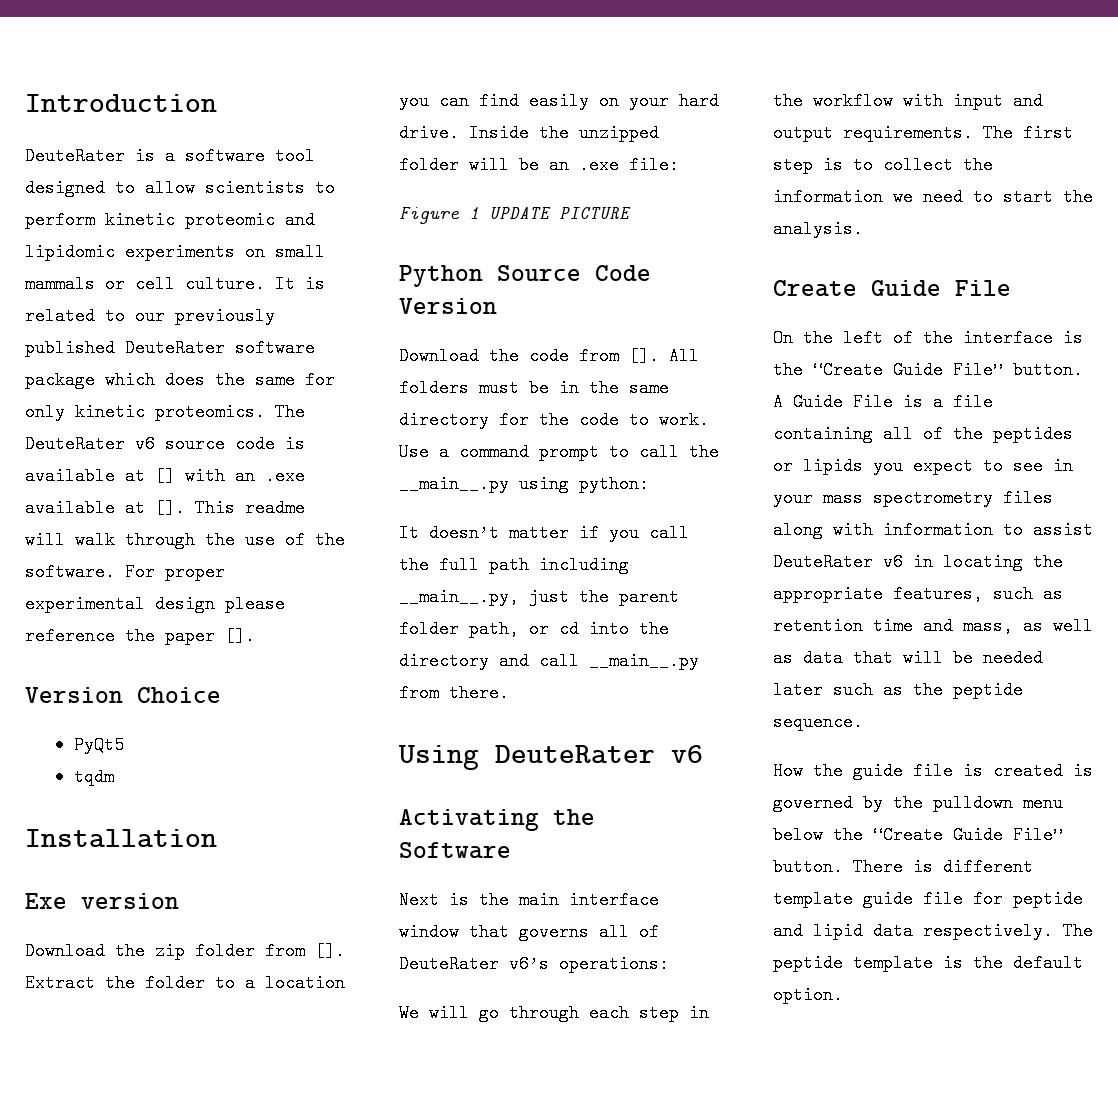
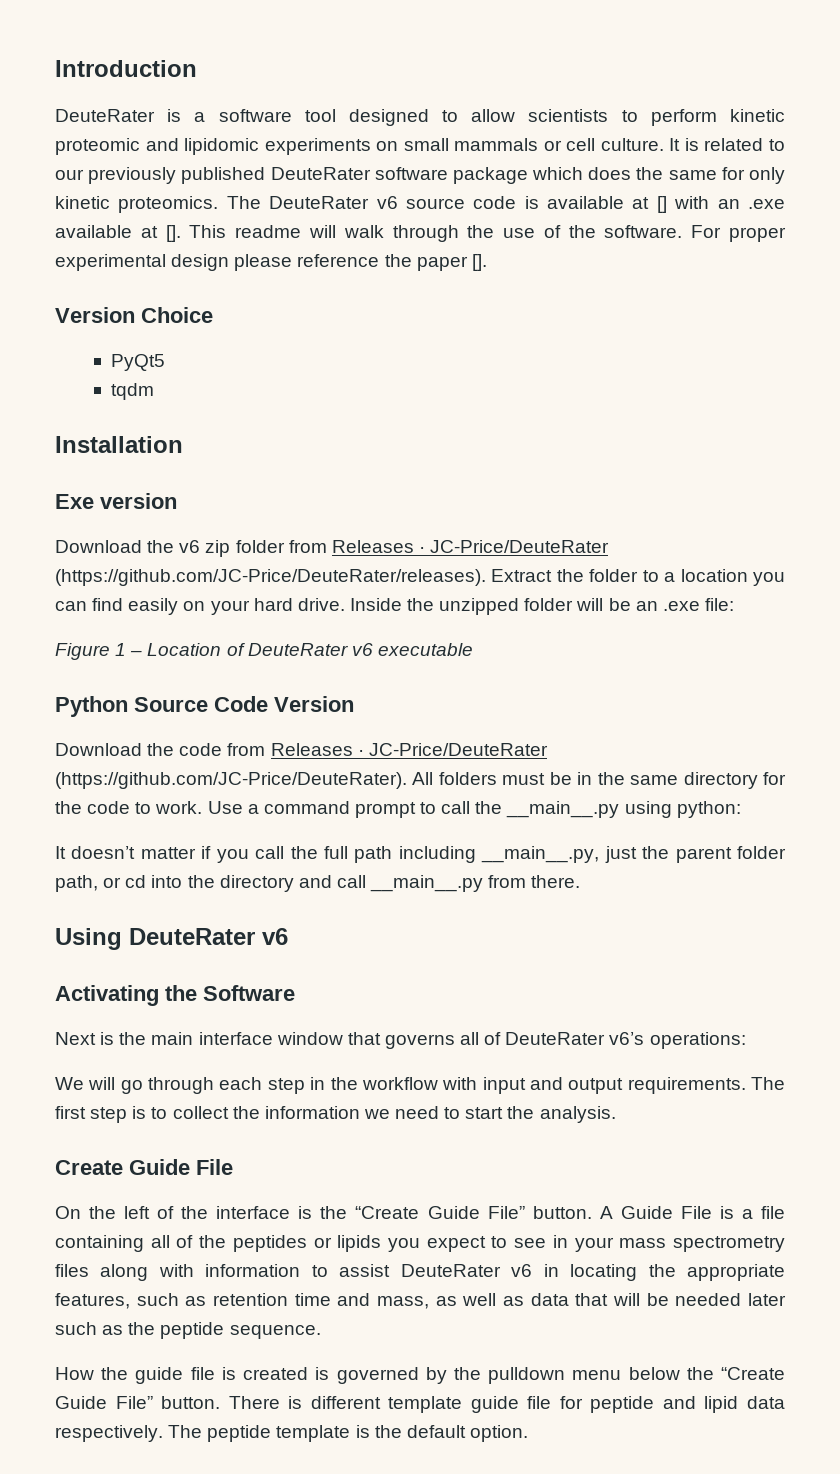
- Download the zip folder from []. Extract the folder to a location you can find easily on your hard drive.
+ Download the v6 zip folder from Releases · JC-Price/DeuteRater (https://github.com/JC-Price/DeuteRater/releases). Extract the folder to a location you can find easily on your hard drive.
- Figure 1 UPDATE PICTURE
+ Figure 1 – Location of DeuteRater v6 executable
- Download the code from []. All folders must be in the same directory for the code to work.
+ Download the code from Releases · JC-Price/DeuteRater (https://github.com/JC-Price/DeuteRater). All folders must be in the same directory for the code to work.

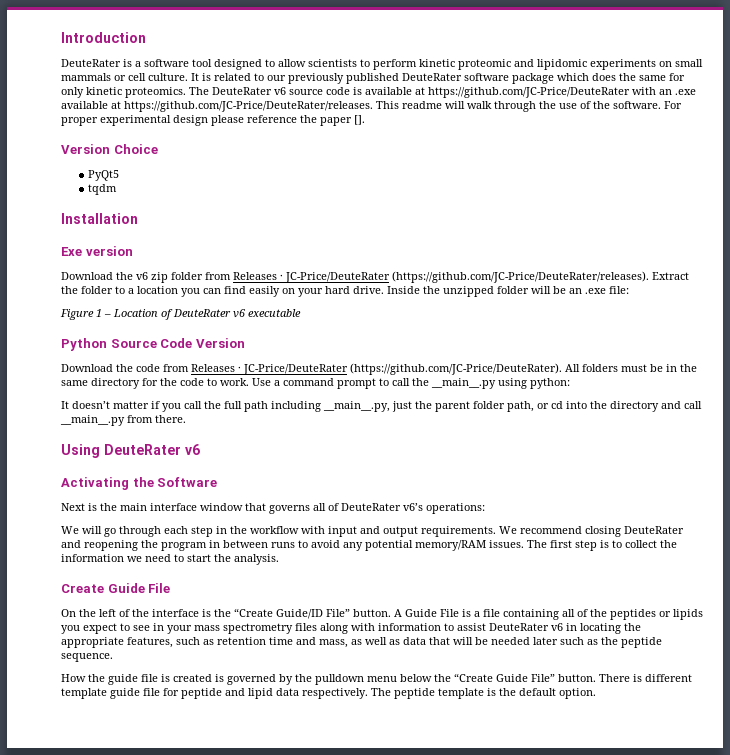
- The DeuteRater v6 source code is available at [] with an .exe available at []. This readme will walk through the use of the software.
+ The DeuteRater v6 source code is available at https://github.com/JC-Price/DeuteRater with an .exe available at https://github.com/JC-Price/DeuteRater/releases. This readme will walk through the use of the software.
+ We recommend closing DeuteRater and reopening the program in between runs to avoid any potential memory/RAM issues.
- On the left of the interface is the “Create Guide File” button.
+ On the left of the interface is the “Create Guide/ID File” button.

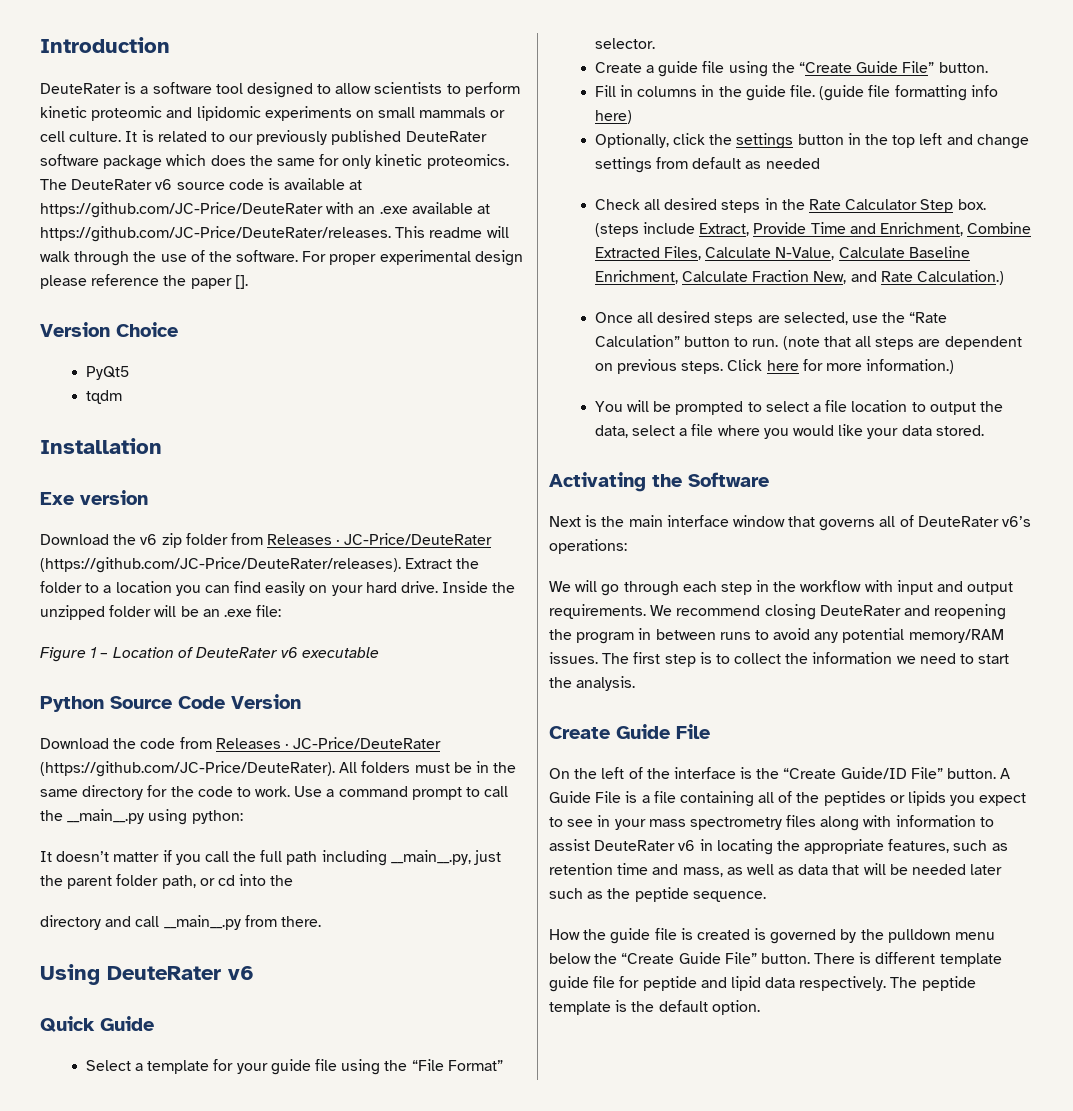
- It doesn’t matter if you call the full path including __main__.py, just the parent folder path, or cd into the directory and call __main__.py from there.
+ It doesn’t matter if you call the full path including __main__.py, just the parent folder path, or cd into the
+ directory and call __main__.py from there.
+ Quick Guide
+ Select a template for your guide file using the “File Format” selector.
+ Create a guide file using the “Create Guide File” button.
+ Fill in columns in the guide file. (guide file formatting info here)
+ Optionally, click the settings button in the top left and change settings from default as needed
+ Check all desired steps in the Rate Calculator Step box. (steps include Extract, Provide Time and Enrichment, Combine Extracted Files, Calculate N-Value, Calculate Baseline Enrichment, Calculate Fraction New, and Rate Calculation.)
+ Once all desired steps are selected, use the “Rate Calculation” button to run. (note that all steps are dependent on previous steps. Click here for more information.)
+ You will be prompted to select a file location to output the data, select a file where you would like your data stored.

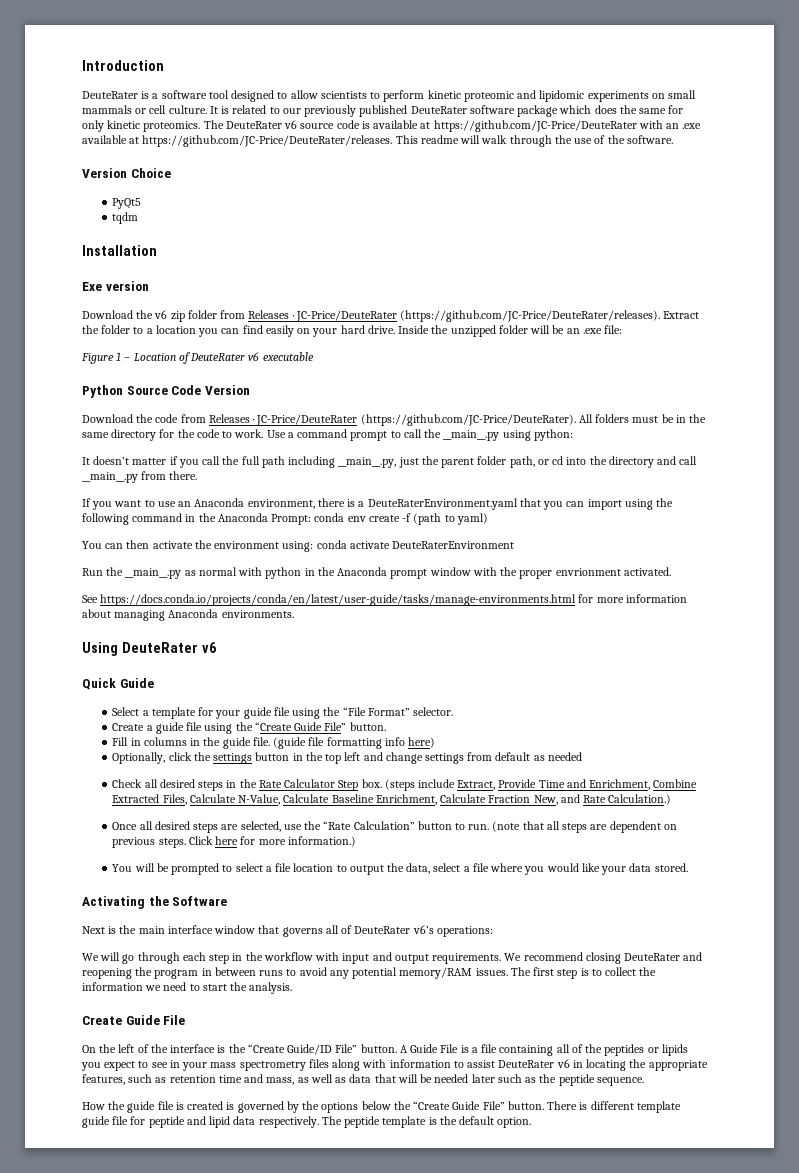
- For proper experimental design please reference the paper [].
- It doesn’t matter if you call the full path including __main__.py, just the parent folder path, or cd into the
- directory and call __main__.py from there.
+ It doesn’t matter if you call the full path including __main__.py, just the parent folder path, or cd into the directory and call __main__.py from there.
+ If you want to use an Anaconda environment, there is a DeuteRaterEnvironment.yaml that you can import using the following command in the Anaconda Prompt: conda env create -f (path to yaml)
+ You can then activate the environment using: conda activate DeuteRaterEnvironment
+ Run the __main__.py as normal with python in the Anaconda prompt window with the proper envrionment activated.
+ See https://docs.conda.io/projects/conda/en/latest/user-guide/tasks/manage-environments.html for more information about managing Anaconda environments.
- How the guide file is created is governed by the pulldown menu below the “Create Guide File” button.
+ How the guide file is created is governed by the options below the “Create Guide File” button.

